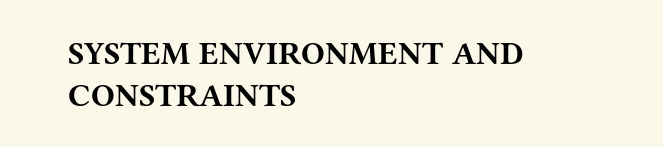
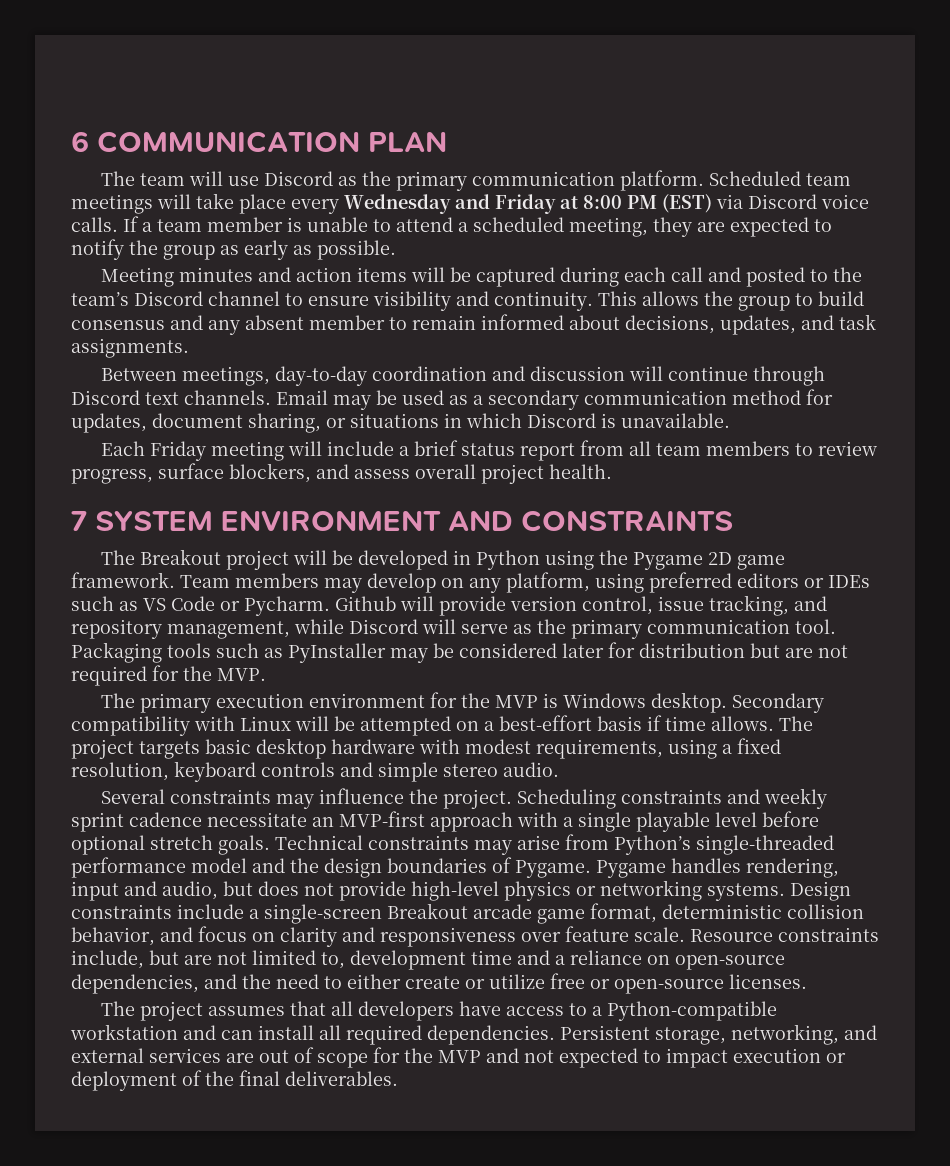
- SYSTEM ENVIRONMENT AND CONSTRAINTS
+ 6 COMMUNICATION PLAN
+ The team will use Discord as the primary communication platform. Scheduled team meetings will take place every Wednesday and Friday at 8:00 PM (EST) via Discord voice calls. If a team member is unable to attend a scheduled meeting, they are expected to notify the group as early as possible.
+ Meeting minutes and action items will be captured during each call and posted to the team’s Discord channel to ensure visibility and continuity. This allows the group to build consensus and any absent member to remain informed about decisions, updates, and task assignments.
+ Between meetings, day-to-day coordination and discussion will continue through Discord text channels. Email may be used as a secondary communication method for updates, document sharing, or situations in which Discord is unavailable.
+ Each Friday meeting will include a brief status report from all team members to review progress, surface blockers, and assess overall project health.
+ 7 SYSTEM ENVIRONMENT AND CONSTRAINTS
+ The Breakout project will be developed in Python using the Pygame 2D game framework. Team members may develop on any platform, using preferred editors or IDEs such as VS Code or Pycharm. Github will provide version control, issue tracking, and repository management, while Discord will serve as the primary communication tool. Packaging tools such as PyInstaller may be considered later for distribution but are not required for the MVP.
+ The primary execution environment for the MVP is Windows desktop. Secondary compatibility with Linux will be attempted on a best-effort basis if time allows. The project targets basic desktop hardware with modest requirements, using a fixed resolution, keyboard controls and simple stereo audio.
+ Several constraints may influence the project. Scheduling constraints and weekly sprint cadence necessitate an MVP-first approach with a single playable level before optional stretch goals. Technical constraints may arise from Python’s single-threaded performance model and the design boundaries of Pygame. Pygame handles rendering, input and audio, but does not provide high-level physics or networking systems. Design constraints include a single-screen Breakout arcade game format, deterministic collision behavior, and focus on clarity and responsiveness over feature scale. Resource constraints include, but are not limited to, development time and a reliance on open-source dependencies, and the need to either create or utilize free or open-source licenses.
+ The project assumes that all developers have access to a Python-compatible workstation and can install all required dependencies. Persistent storage, networking, and external services are out of scope for the MVP and not expected to impact execution or deployment of the final deliverables.

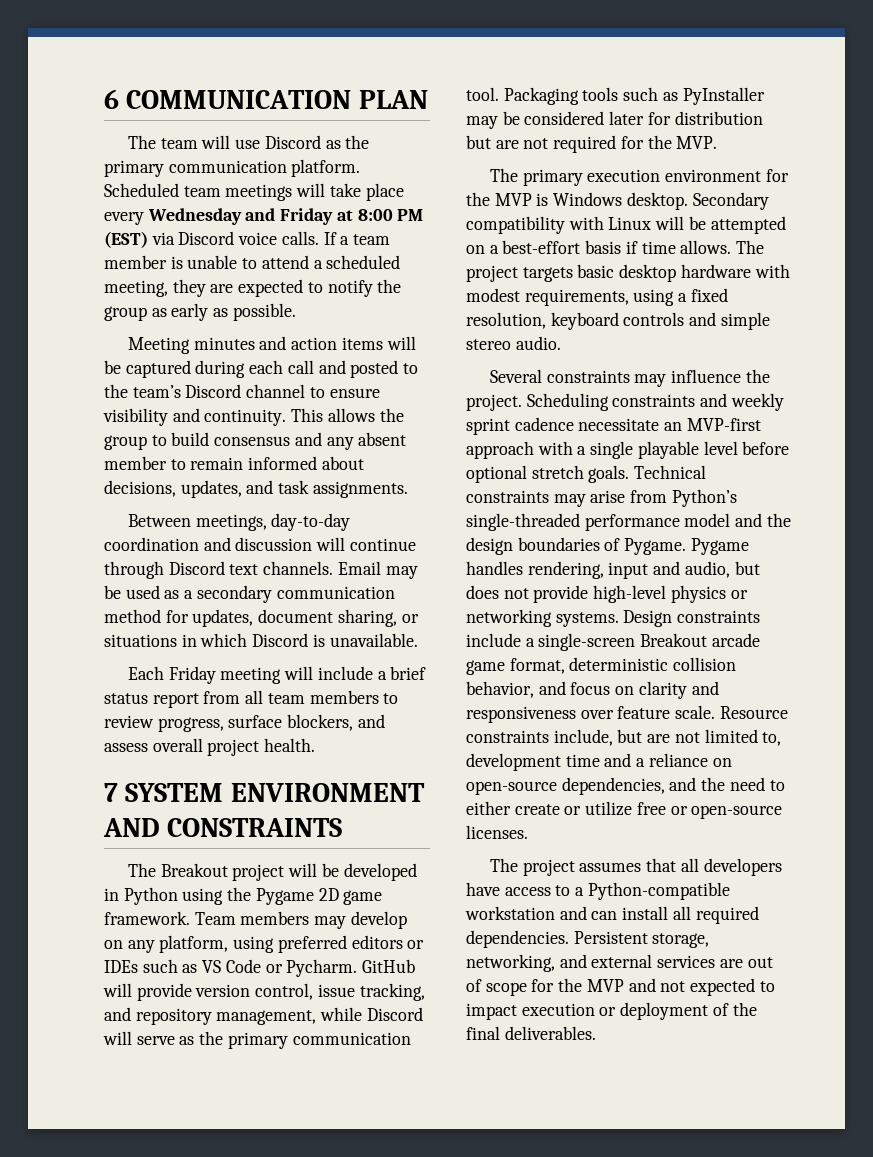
- Github will provide version control, issue tracking, and repository management, while Discord will serve as the primary communication tool.
+ GitHub will provide version control, issue tracking, and repository management, while Discord will serve as the primary communication tool.

